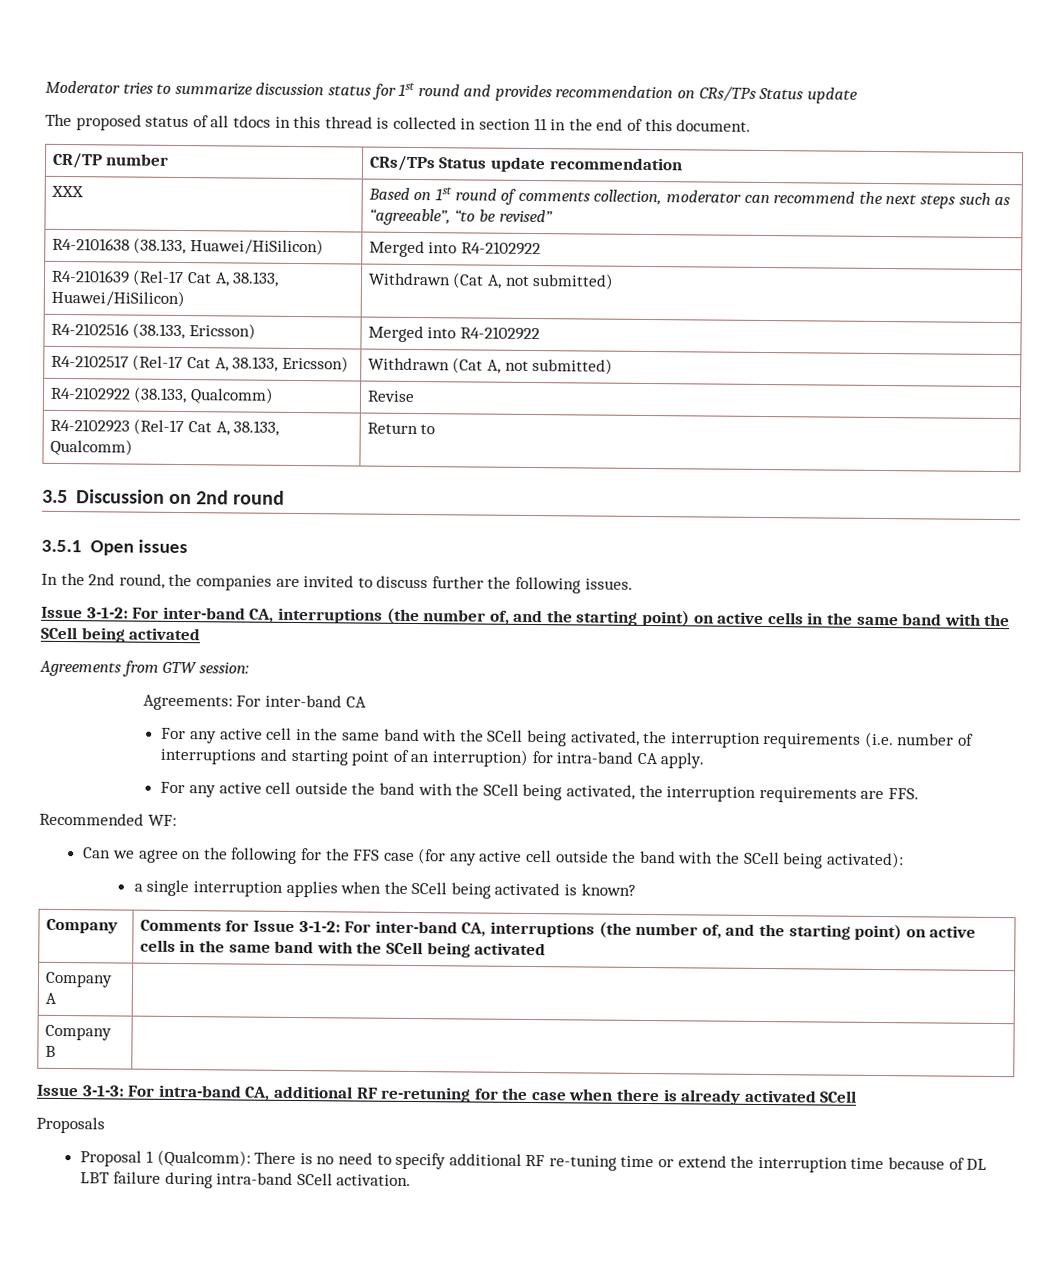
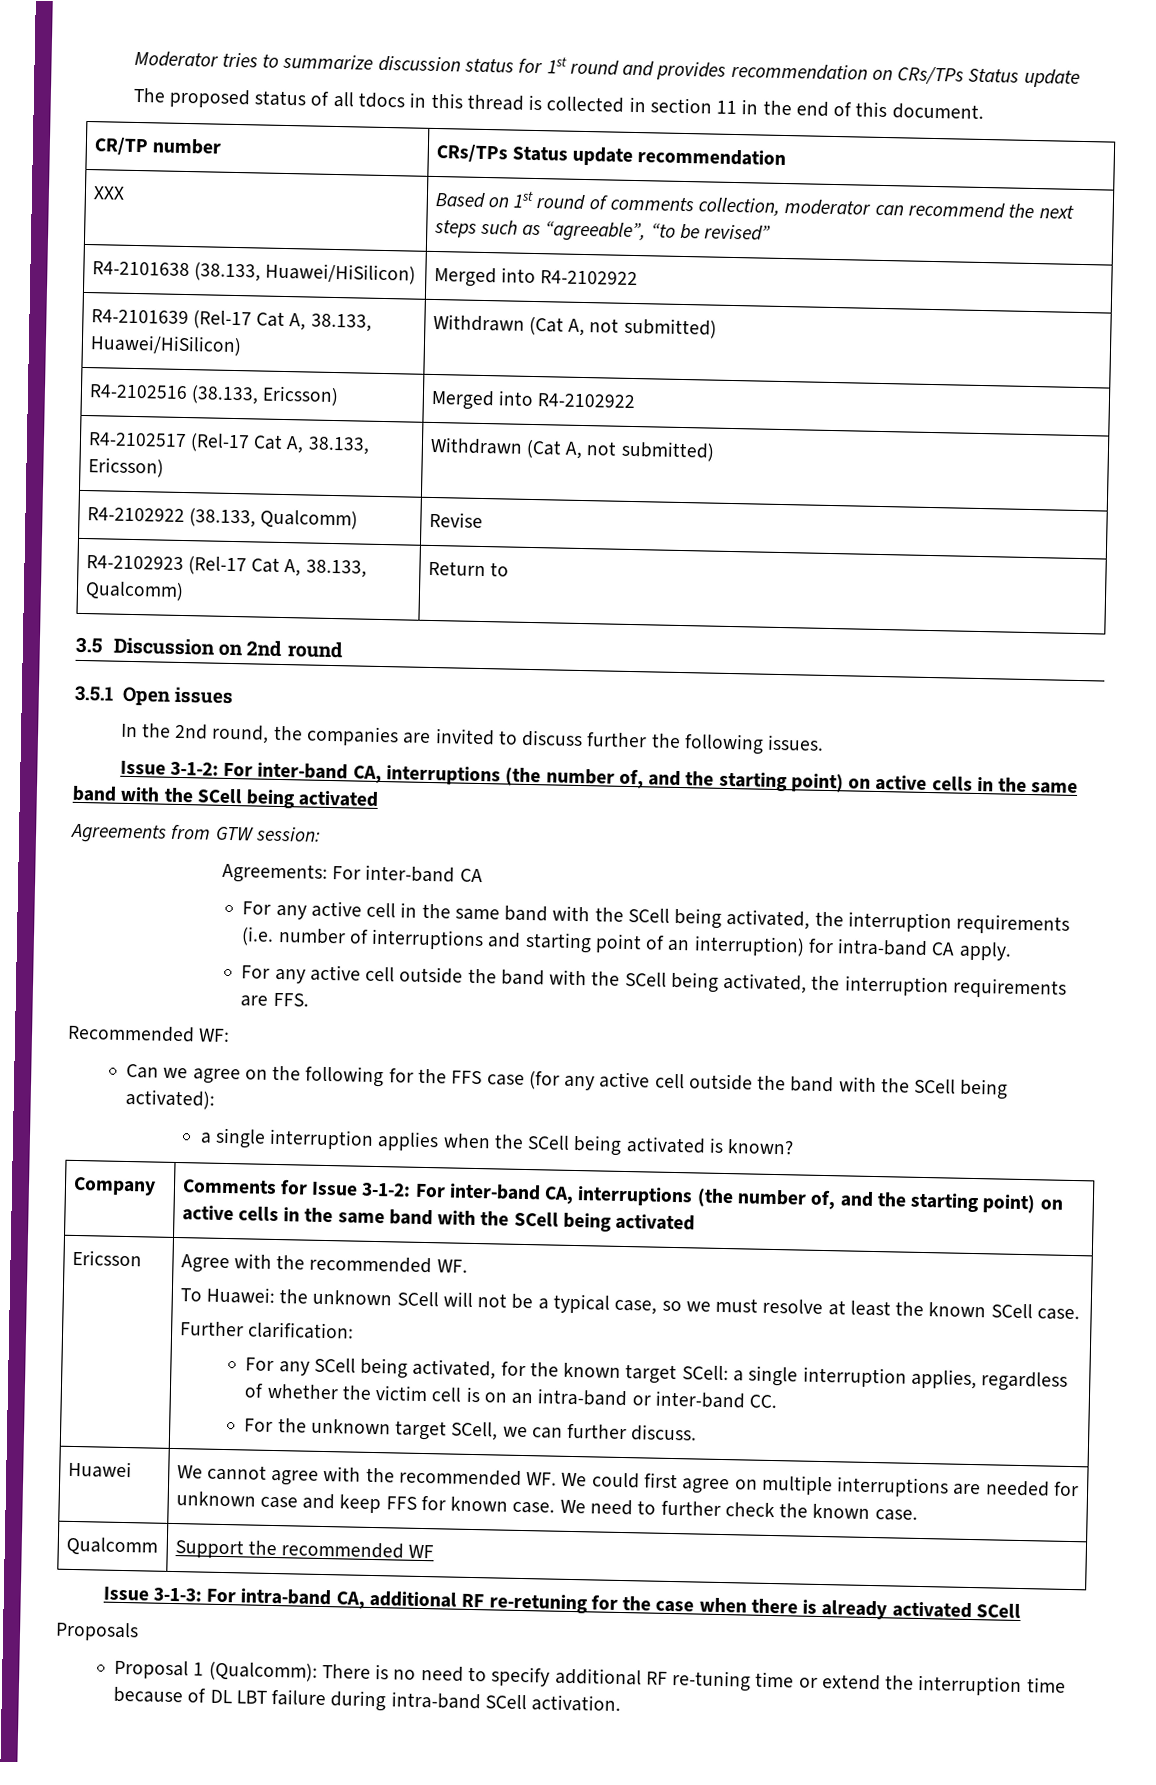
- Company A |
- Company B |
+ Ericsson | Agree with the recommended WF.
+ To Huawei: the unknown SCell will not be a typical case, so we must resolve at least the known SCell case.
+ Further clarification:
+ For any SCell being activated, for the known target SCell: a single interruption applies, regardless of whether the victim cell is on an intra-band or inter-band CC.
+ For the unknown target SCell, we can further discuss.
+ Huawei | We cannot agree with the recommended WF. We could first agree on multiple interruptions are needed for unknown case and keep FFS for known case. We need to further check the known case.
+ Qualcomm | Support the recommended WF

